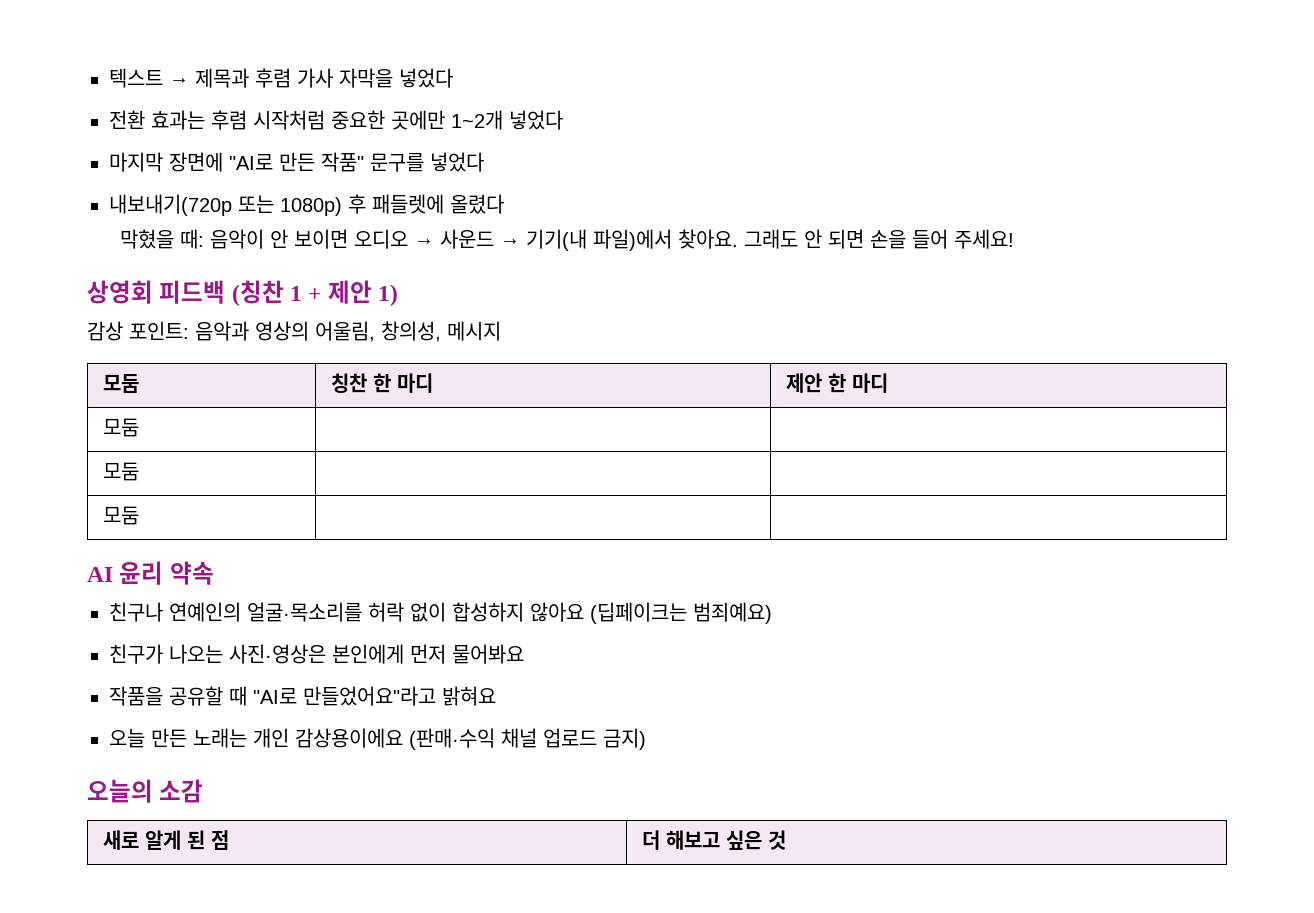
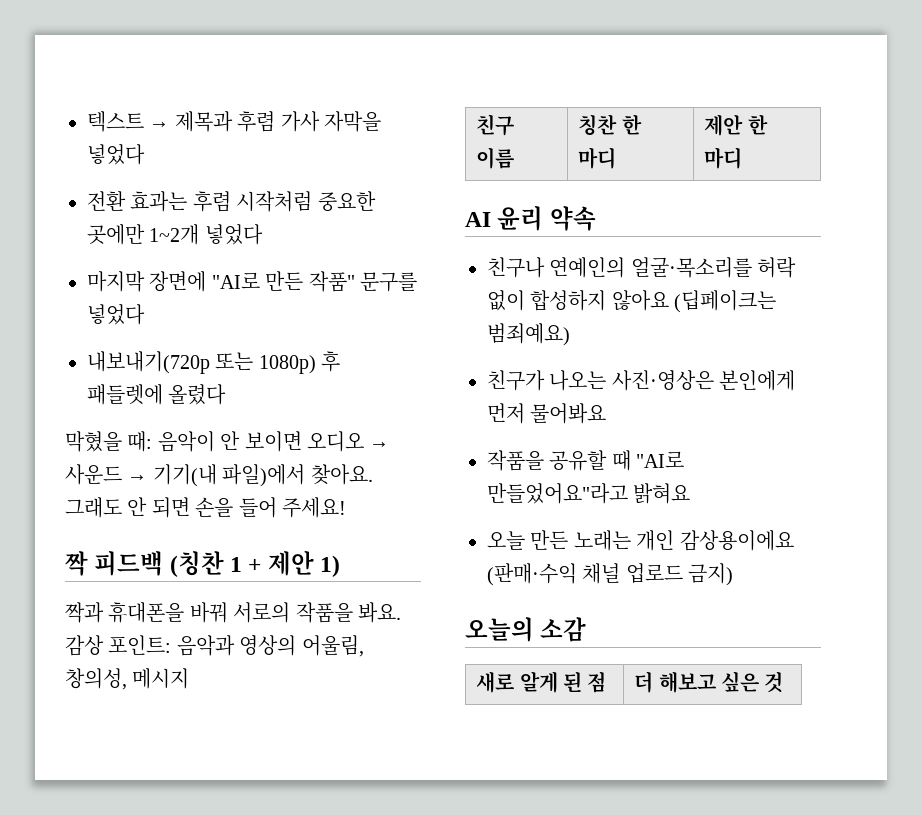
- 상영회 피드백 (칭찬 1 + 제안 1)
+ 짝 피드백 (칭찬 1 + 제안 1)
+ 짝과 휴대폰을 바꿔 서로의 작품을 봐요.
- 모둠 | 칭찬 한 마디 | 제안 한 마디
- 모둠 | |
- 모둠 | |
- 모둠 | |
+ 친구 이름 | 칭찬 한 마디 | 제안 한 마디

